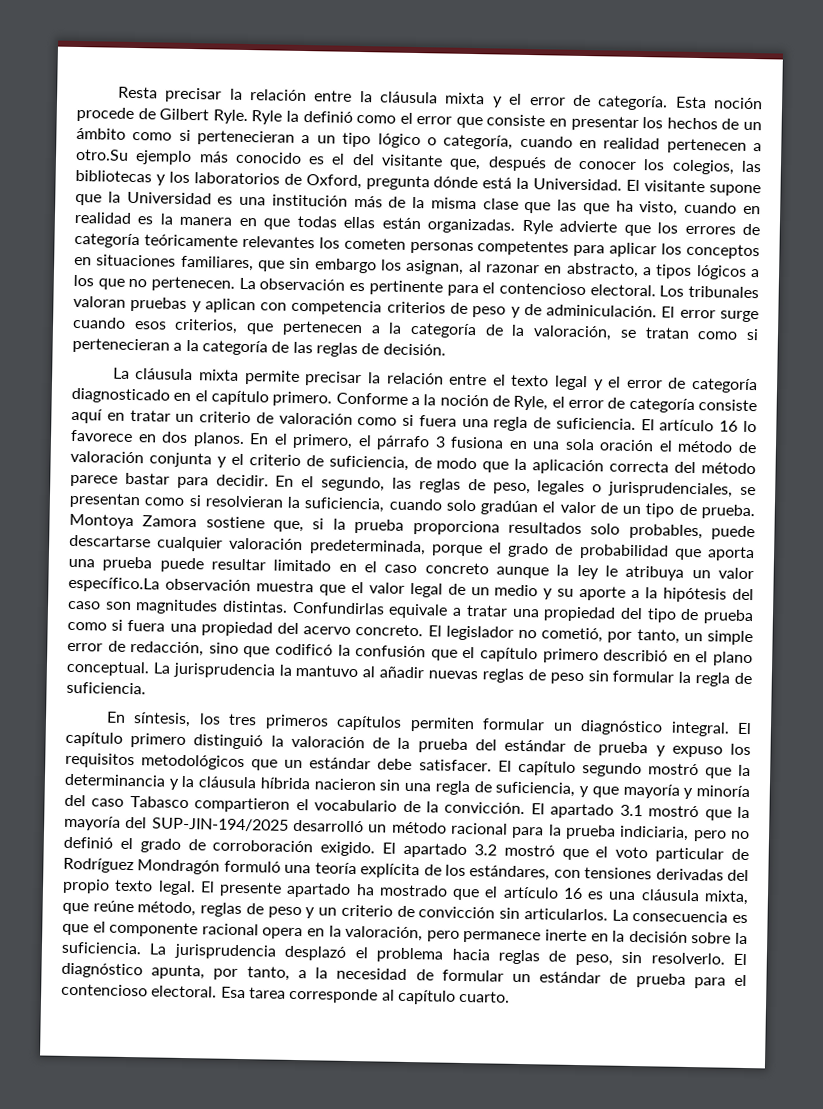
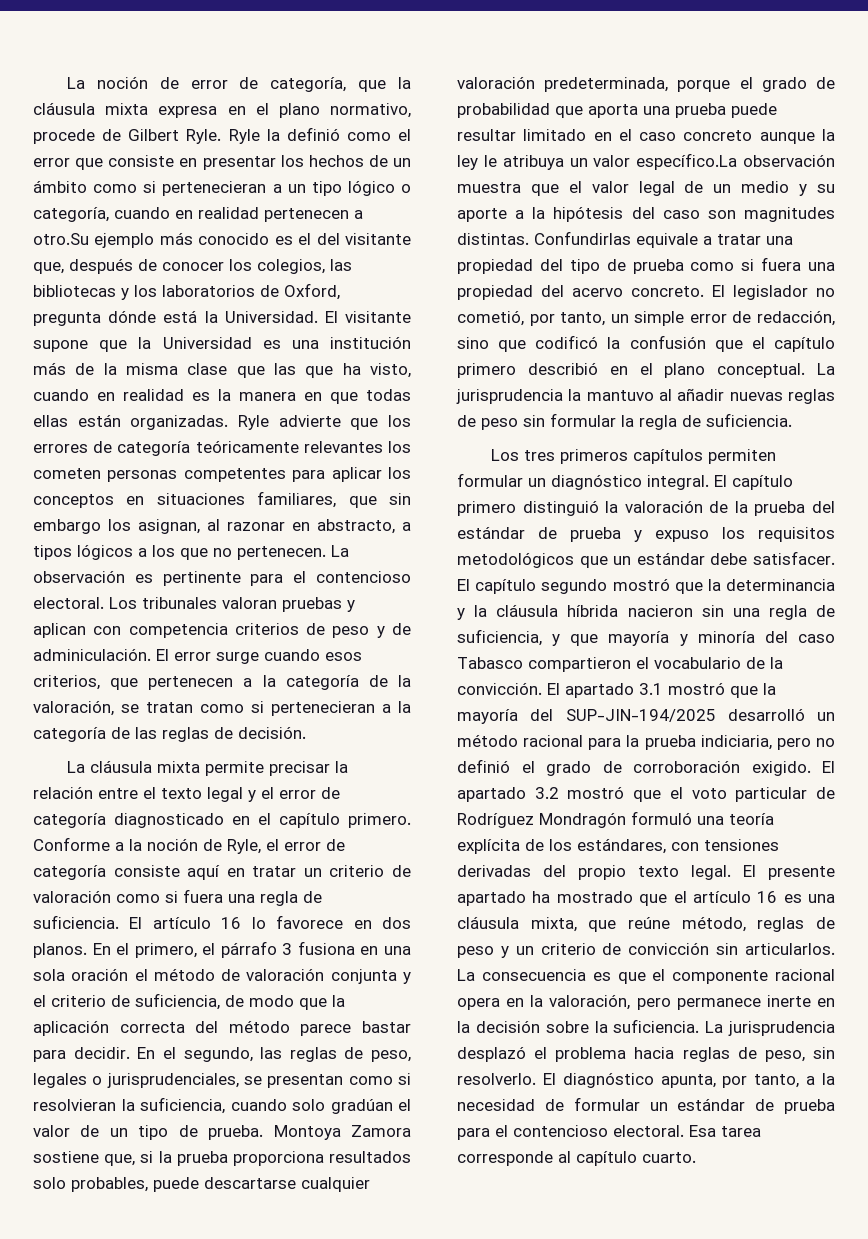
- Resta precisar la relación entre la cláusula mixta y el error de categoría. Esta noción procede de Gilbert Ryle.
+ La noción de error de categoría, que la cláusula mixta expresa en el plano normativo, procede de Gilbert Ryle.
- En síntesis, los tres primeros capítulos permiten formular un diagnóstico integral.
+ Los tres primeros capítulos permiten formular un diagnóstico integral.

